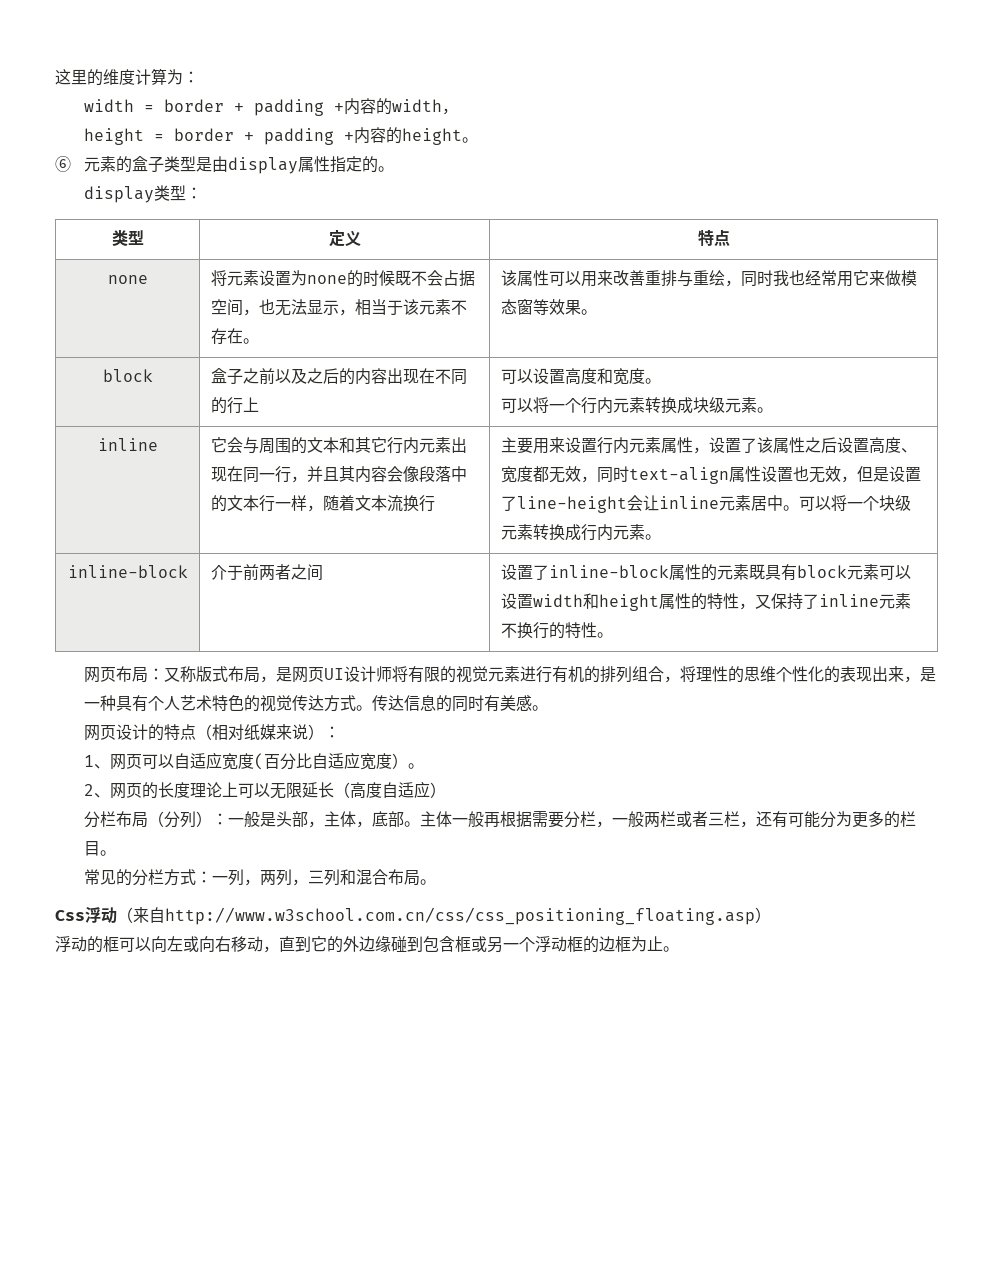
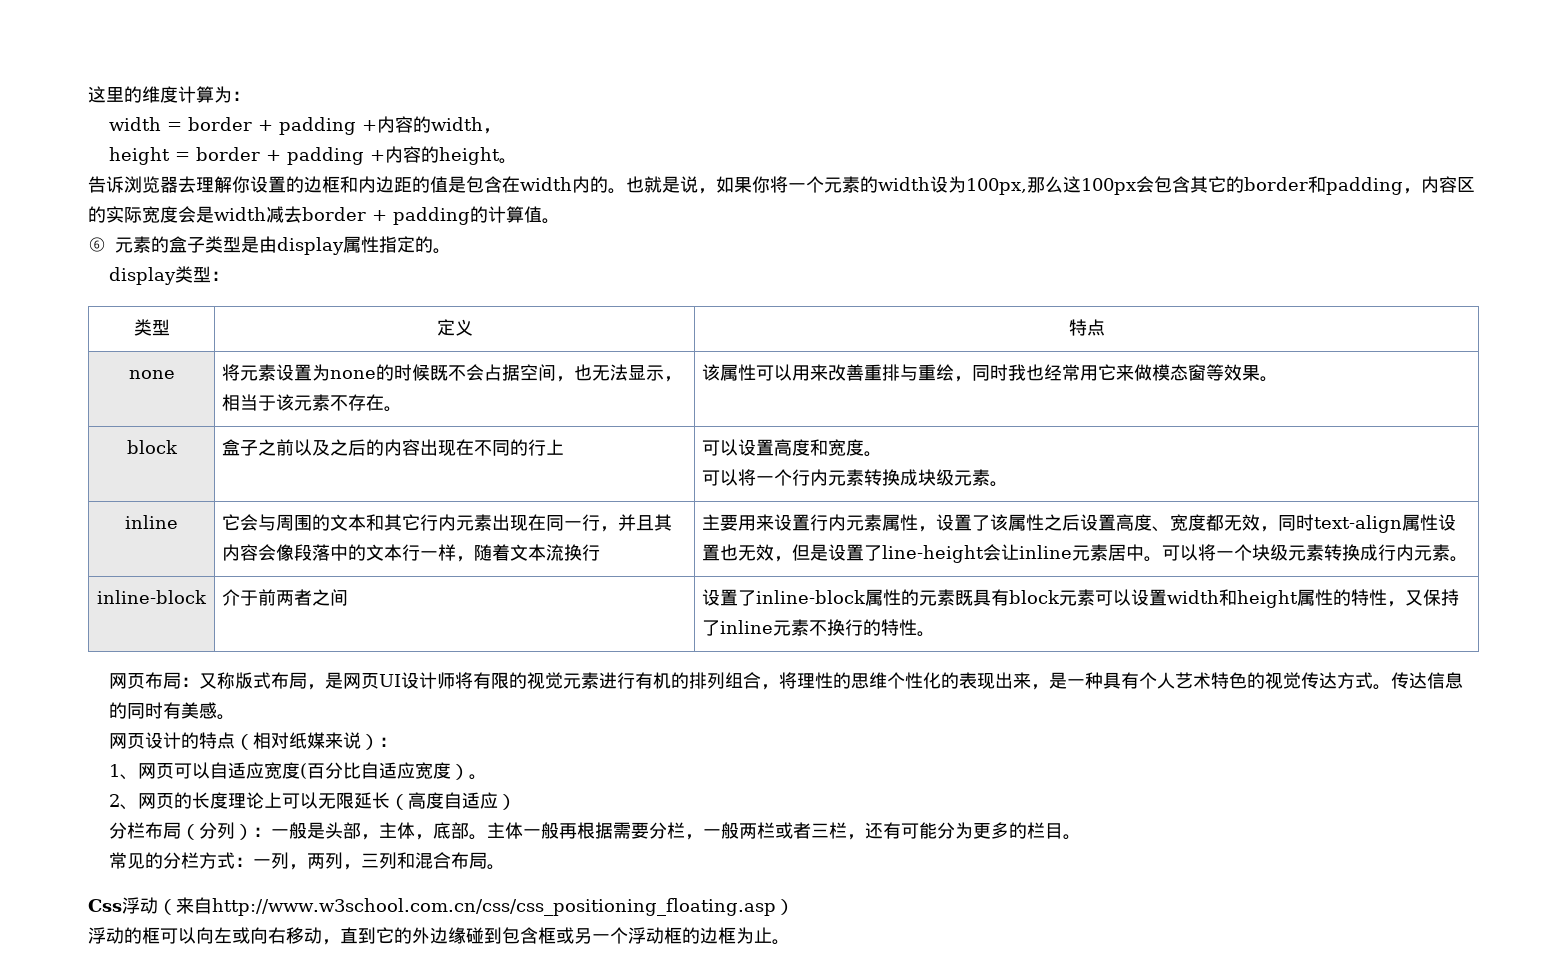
+ 告诉浏览器去理解你设置的边框和内边距的值是包含在width内的。也就是说，如果你将一个元素的width设为100px,那么这100px会包含其它的border和padding，内容区的实际宽度会是width减去border + padding的计算值。

